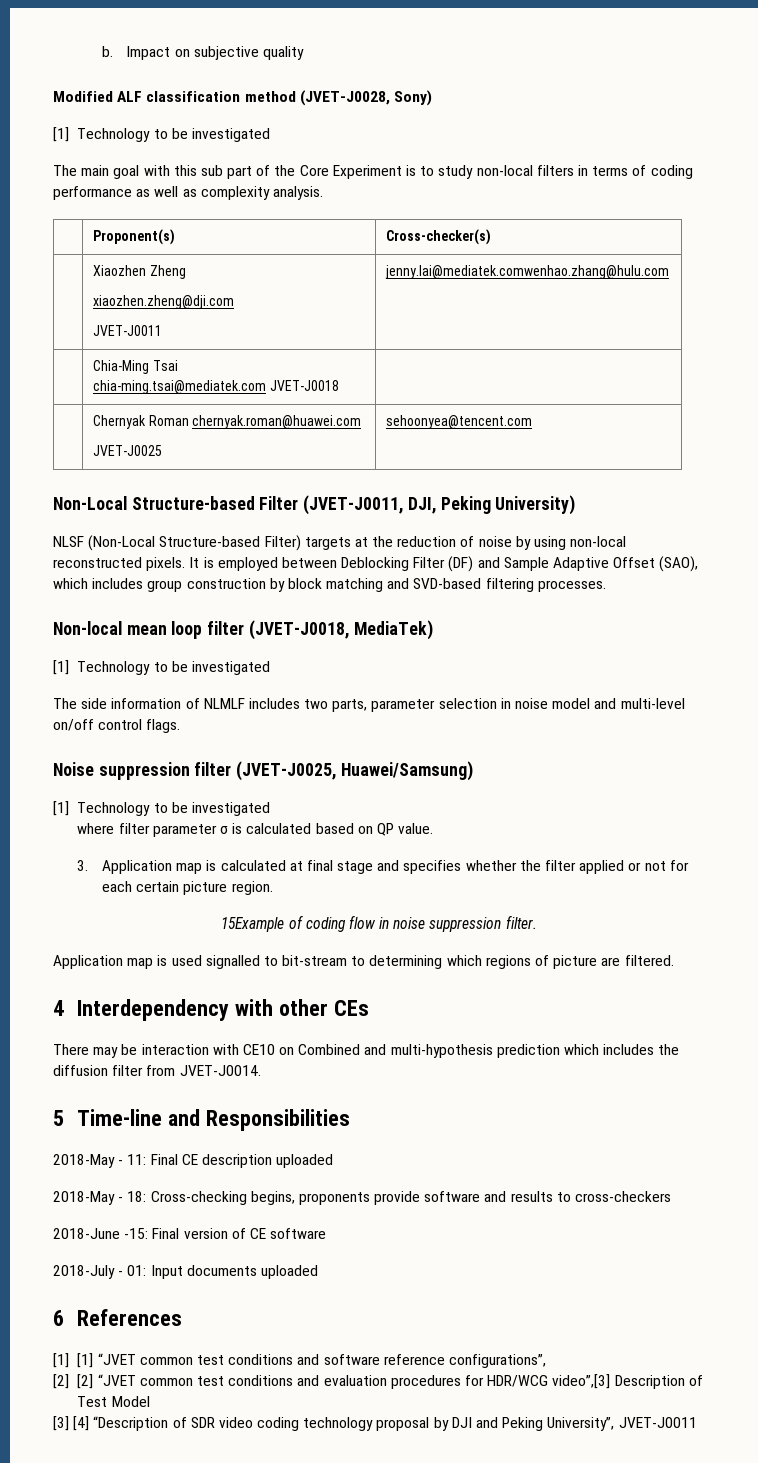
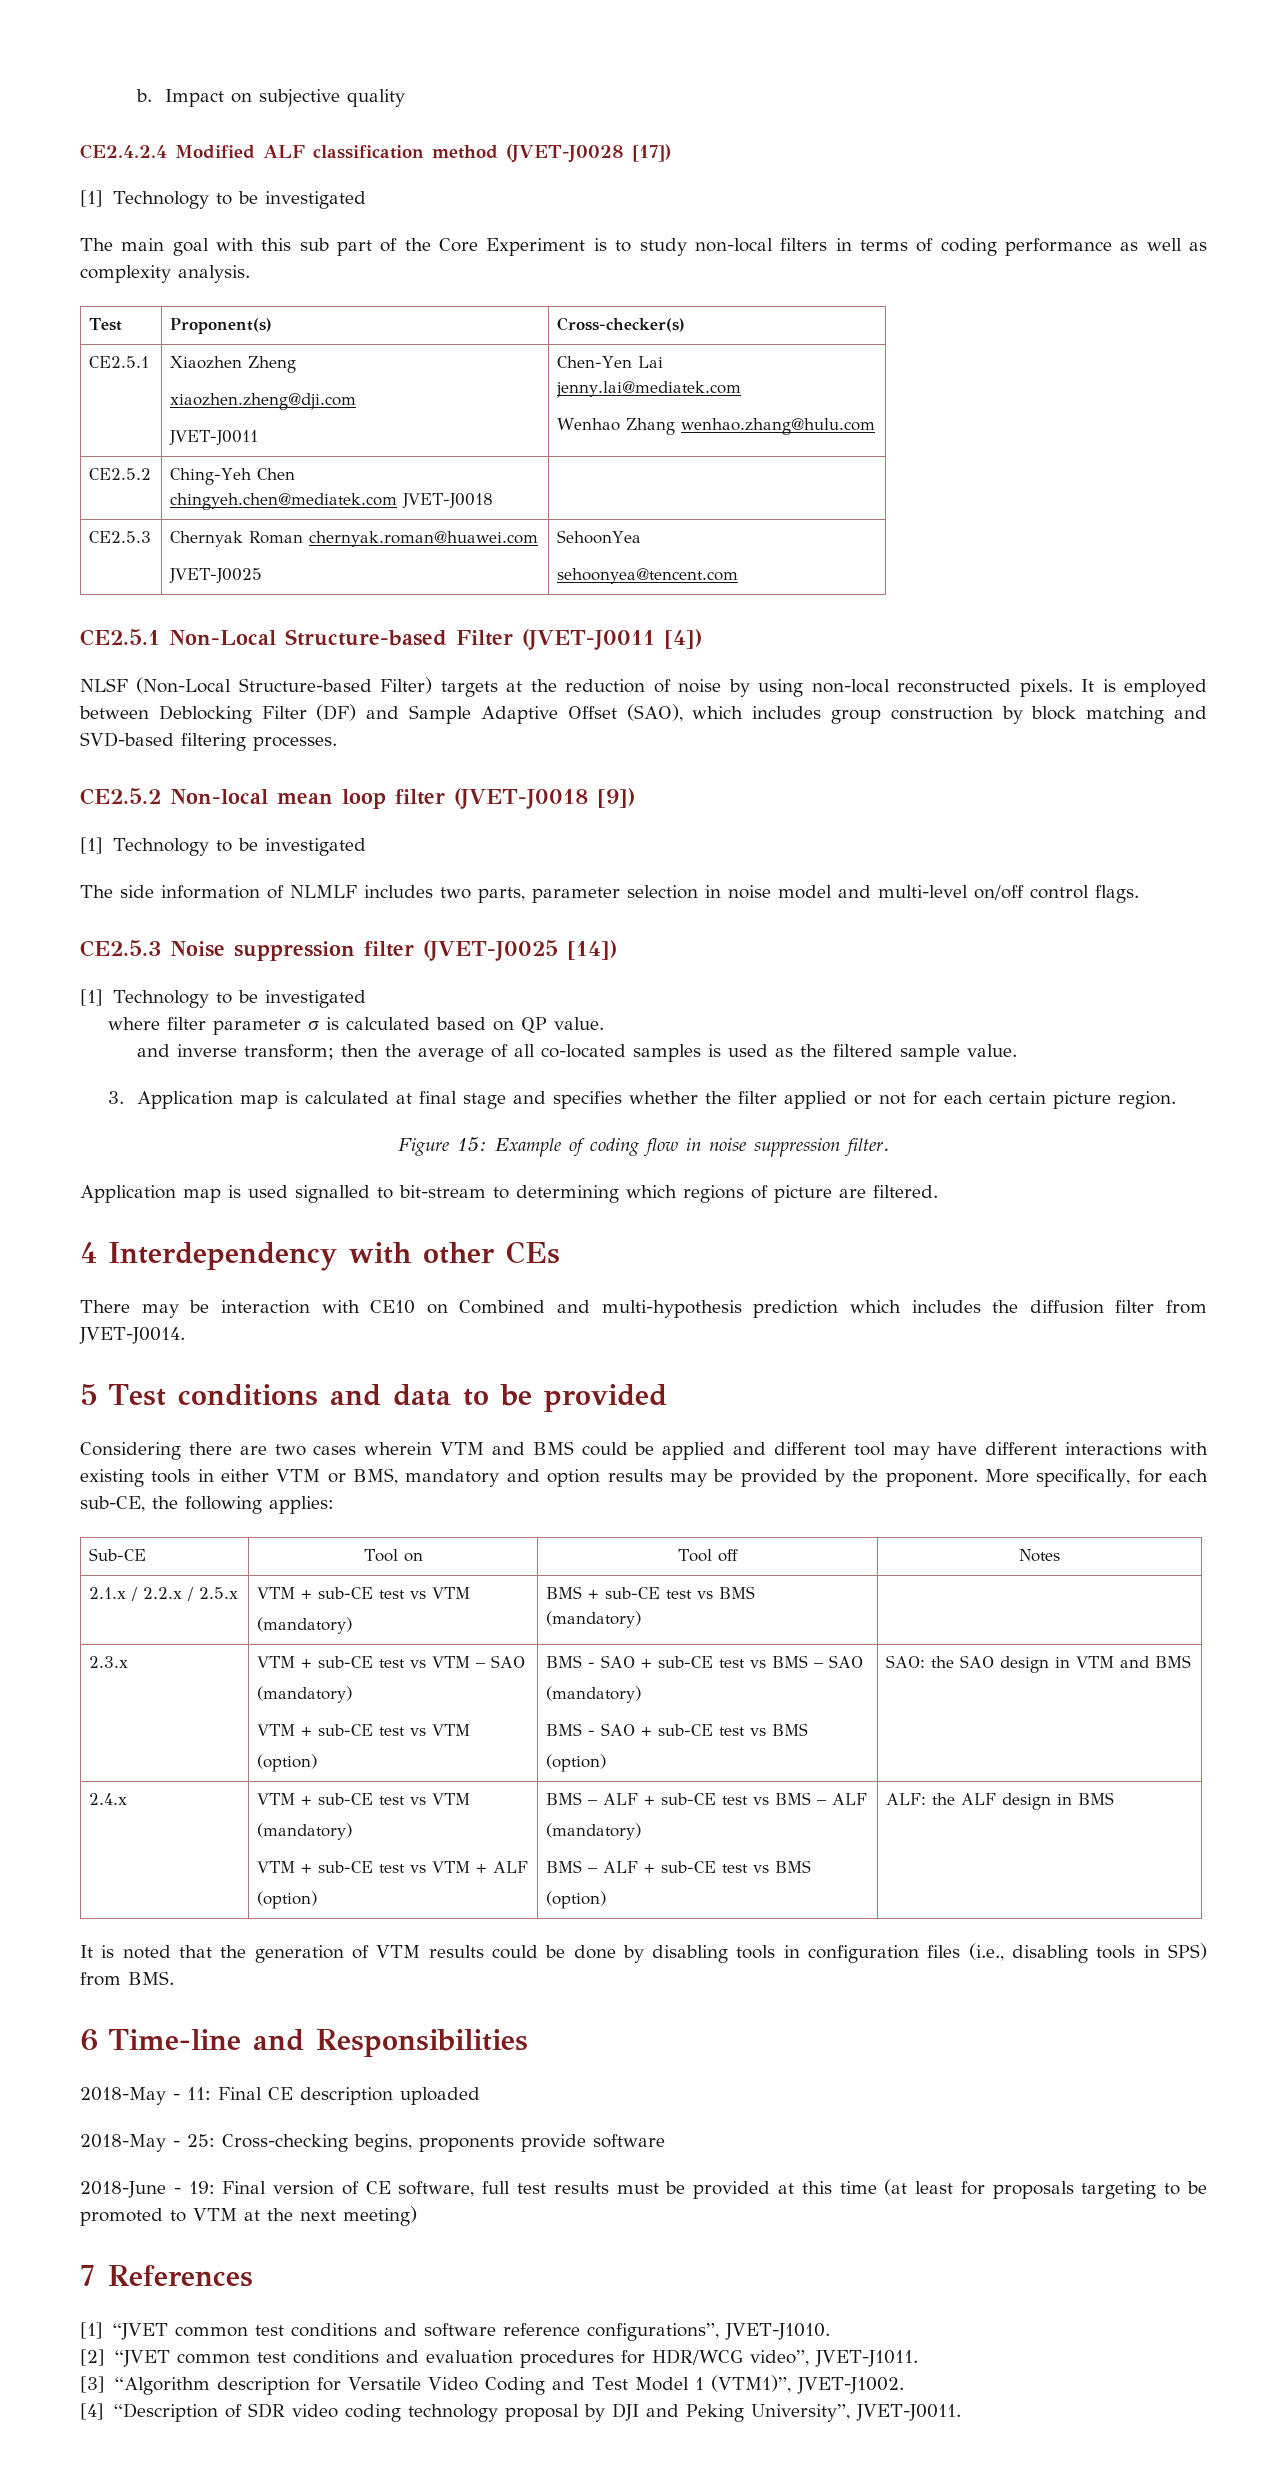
- Modified ALF classification method (JVET-J0028, Sony)
+ CE2.4.2.4 Modified ALF classification method (JVET-J0028 [17])
- | Proponent(s) | Cross-checker(s)
+ Test | Proponent(s) | Cross-checker(s)
- | Xiaozhen Zheng
+ CE2.5.1 | Xiaozhen Zheng
  xiaozhen.zheng@dji.com
- JVET-J0011 | jenny.lai@mediatek.comwenhao.zhang@hulu.com
- | Chia-Ming Tsai
- chia-ming.tsai@mediatek.com JVET-J0018 |
+ JVET-J0011 | Chen-Yen Lai
+ jenny.lai@mediatek.com
+ Wenhao Zhang wenhao.zhang@hulu.com
+ CE2.5.2 | Ching-Yeh Chen
+ chingyeh.chen@mediatek.com JVET-J0018 |
- | Chernyak Roman chernyak.roman@huawei.com
- JVET-J0025 | sehoonyea@tencent.com
+ CE2.5.3 | Chernyak Roman chernyak.roman@huawei.com
+ JVET-J0025 | SehoonYea
+ sehoonyea@tencent.com
- Non-Local Structure-based Filter (JVET-J0011, DJI, Peking University)
+ CE2.5.1 Non-Local Structure-based Filter (JVET-J0011 [4])
- Non-local mean loop filter (JVET-J0018, MediaTek)
+ CE2.5.2 Non-local mean loop filter (JVET-J0018 [9])
- Noise suppression filter (JVET-J0025, Huawei/Samsung)
+ CE2.5.3 Noise suppression filter (JVET-J0025 [14])
+ and inverse transform; then the average of all co-located samples is used as the filtered sample value.
- 15Example of coding flow in noise suppression filter.
+ Figure 15: Example of coding flow in noise suppression filter.
- 5 Time-line and Responsibilities
+ 5 Test conditions and data to be provided
+ Considering there are two cases wherein VTM and BMS could be applied and different tool may have different interactions with existing tools in either VTM or BMS, mandatory and option results may be provided by the proponent. More specifically, for each sub-CE, the following applies:
+ Sub-CE | Tool on | Tool off | Notes
+ 2.1.x / 2.2.x / 2.5.x | VTM + sub-CE test vs VTM
+ (mandatory) | BMS + sub-CE test vs BMS
+ (mandatory) |
+ 2.3.x | VTM + sub-CE test vs VTM – SAO
+ (mandatory)
+ VTM + sub-CE test vs VTM
+ (option) | BMS - SAO + sub-CE test vs BMS – SAO
+ (mandatory)
+ BMS - SAO + sub-CE test vs BMS
+ (option) | SAO: the SAO design in VTM and BMS
+ 2.4.x | VTM + sub-CE test vs VTM
+ (mandatory)
+ VTM + sub-CE test vs VTM + ALF
+ (option) | BMS – ALF + sub-CE test vs BMS – ALF
+ (mandatory)
+ BMS – ALF + sub-CE test vs BMS
+ (option) | ALF: the ALF design in BMS
+ It is noted that the generation of VTM results could be done by disabling tools in configuration files (i.e., disabling tools in SPS) from BMS.
+ 6 Time-line and Responsibilities
- 2018-May - 18: Cross-checking begins, proponents provide software and results to cross-checkers
+ 2018-May - 25: Cross-checking begins, proponents provide software
- 2018-June -15: Final version of CE software
- 2018-July - 01: Input documents uploaded
- 6 References
+ 2018-June - 19: Final version of CE software, full test results must be provided at this time (at least for proposals targeting to be promoted to VTM at the next meeting)
+ 7 References
- [1] [1] “JVET common test conditions and software reference configurations”,
- [2] [2] “JVET common test conditions and evaluation procedures for HDR/WCG video”,[3] Description of Test Model
- [3] [4] “Description of SDR video coding technology proposal by DJI and Peking University”, JVET-J0011
+ [1] “JVET common test conditions and software reference configurations”, JVET-J1010.
+ [2] “JVET common test conditions and evaluation procedures for HDR/WCG video”, JVET-J1011.
+ [3] “Algorithm description for Versatile Video Coding and Test Model 1 (VTM1)”, JVET-J1002.
+ [4] “Description of SDR video coding technology proposal by DJI and Peking University”, JVET-J0011.

